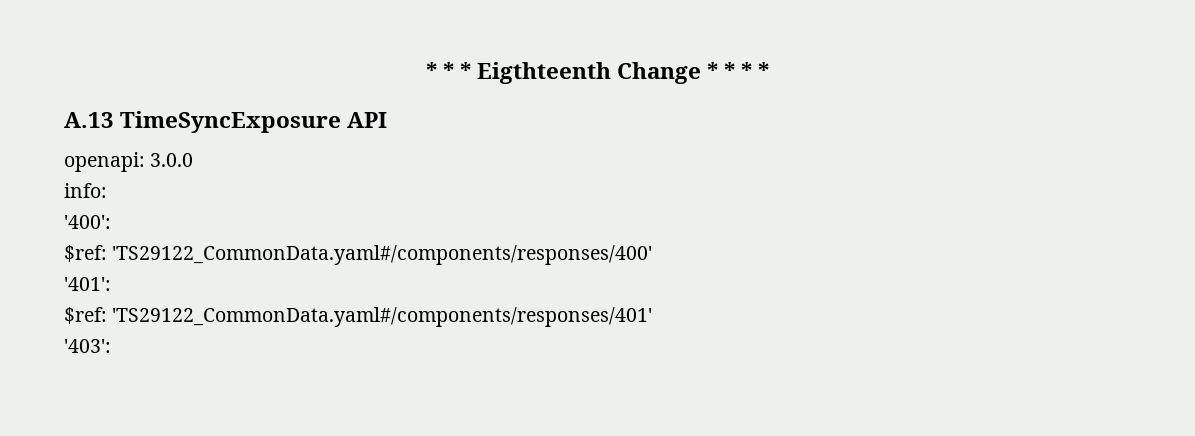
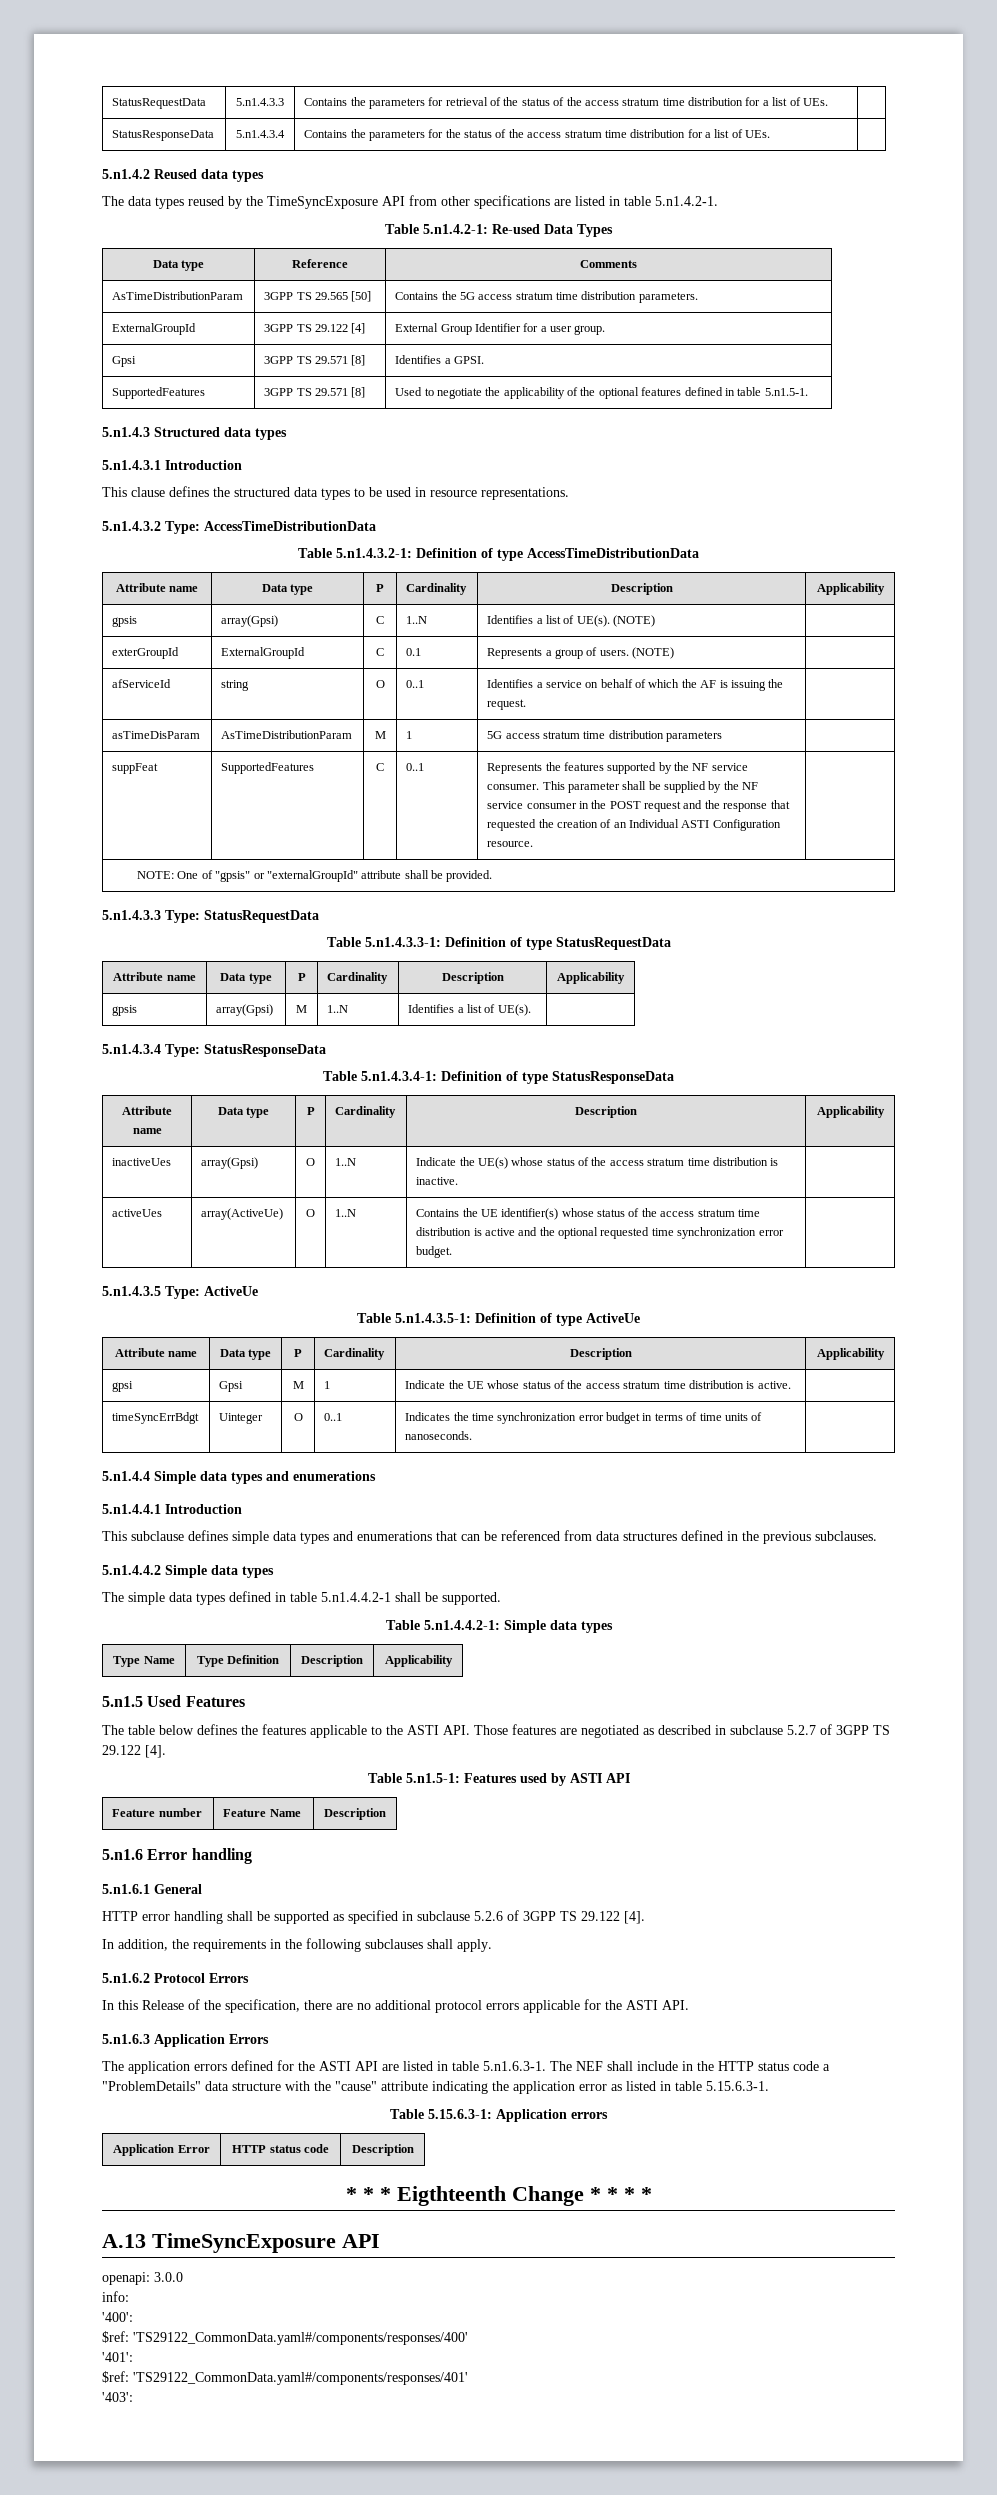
+ StatusRequestData | 5.n1.4.3.3 | Contains the parameters for retrieval of the status of the access stratum time distribution for a list of UEs. |
+ StatusResponseData | 5.n1.4.3.4 | Contains the parameters for the status of the access stratum time distribution for a list of UEs. |
+ 5.n1.4.2 Reused data types
+ The data types reused by the TimeSyncExposure API from other specifications are listed in table 5.n1.4.2-1.
+ Table 5.n1.4.2-1: Re-used Data Types
+ Data type | Reference | Comments
+ AsTimeDistributionParam | 3GPP TS 29.565 [50] | Contains the 5G access stratum time distribution parameters.
+ ExternalGroupId | 3GPP TS 29.122 [4] | External Group Identifier for a user group.
+ Gpsi | 3GPP TS 29.571 [8] | Identifies a GPSI.
+ SupportedFeatures | 3GPP TS 29.571 [8] | Used to negotiate the applicability of the optional features defined in table 5.n1.5-1.
+ 5.n1.4.3 Structured data types
+ 5.n1.4.3.1 Introduction
+ This clause defines the structured data types to be used in resource representations.
+ 5.n1.4.3.2 Type: AccessTimeDistributionData
+ Table 5.n1.4.3.2-1: Definition of type AccessTimeDistributionData
+ Attribute name | Data type | P | Cardinality | Description | Applicability
+ gpsis | array(Gpsi) | C | 1..N | Identifies a list of UE(s). (NOTE) |
+ exterGroupId | ExternalGroupId | C | 0.1 | Represents a group of users. (NOTE) |
+ afServiceId | string | O | 0..1 | Identifies a service on behalf of which the AF is issuing the request. |
+ asTimeDisParam | AsTimeDistributionParam | M | 1 | 5G access stratum time distribution parameters |
+ suppFeat | SupportedFeatures | C | 0..1 | Represents the features supported by the NF service consumer. This parameter shall be supplied by the NF service consumer in the POST request and the response that requested the creation of an Individual ASTI Configuration resource. |
+ NOTE: One of "gpsis" or "externalGroupId" attribute shall be provided.
+ 5.n1.4.3.3 Type: StatusRequestData
+ Table 5.n1.4.3.3-1: Definition of type StatusRequestData
+ Attribute name | Data type | P | Cardinality | Description | Applicability
+ gpsis | array(Gpsi) | M | 1..N | Identifies a list of UE(s). |
+ 5.n1.4.3.4 Type: StatusResponseData
+ Table 5.n1.4.3.4-1: Definition of type StatusResponseData
+ Attribute name | Data type | P | Cardinality | Description | Applicability
+ inactiveUes | array(Gpsi) | O | 1..N | Indicate the UE(s) whose status of the access stratum time distribution is inactive. |
+ activeUes | array(ActiveUe) | O | 1..N | Contains the UE identifier(s) whose status of the access stratum time distribution is active and the optional requested time synchronization error budget. |
+ 5.n1.4.3.5 Type: ActiveUe
+ Table 5.n1.4.3.5-1: Definition of type ActiveUe
+ Attribute name | Data type | P | Cardinality | Description | Applicability
+ gpsi | Gpsi | M | 1 | Indicate the UE whose status of the access stratum time distribution is active. |
+ timeSyncErrBdgt | Uinteger | O | 0..1 | Indicates the time synchronization error budget in terms of time units of nanoseconds. |
+ 5.n1.4.4 Simple data types and enumerations
+ 5.n1.4.4.1 Introduction
+ This subclause defines simple data types and enumerations that can be referenced from data structures defined in the previous subclauses.
+ 5.n1.4.4.2 Simple data types
+ The simple data types defined in table 5.n1.4.4.2-1 shall be supported.
+ Table 5.n1.4.4.2-1: Simple data types
+ Type Name | Type Definition | Description | Applicability
+ 5.n1.5 Used Features
+ The table below defines the features applicable to the ASTI API. Those features are negotiated as described in subclause 5.2.7 of 3GPP TS 29.122 [4].
+ Table 5.n1.5-1: Features used by ASTI API
+ Feature number | Feature Name | Description
+ 5.n1.6 Error handling
+ 5.n1.6.1 General
+ HTTP error handling shall be supported as specified in subclause 5.2.6 of 3GPP TS 29.122 [4].
+ In addition, the requirements in the following subclauses shall apply.
+ 5.n1.6.2 Protocol Errors
+ In this Release of the specification, there are no additional protocol errors applicable for the ASTI API.
+ 5.n1.6.3 Application Errors
+ The application errors defined for the ASTI API are listed in table 5.n1.6.3-1. The NEF shall include in the HTTP status code a "ProblemDetails" data structure with the "cause" attribute indicating the application error as listed in table 5.15.6.3-1.
+ Table 5.15.6.3-1: Application errors
+ Application Error | HTTP status code | Description

